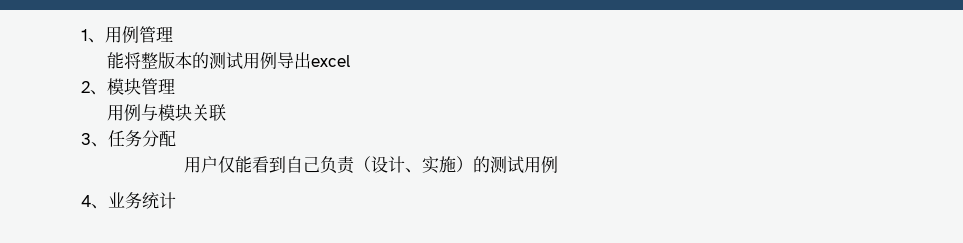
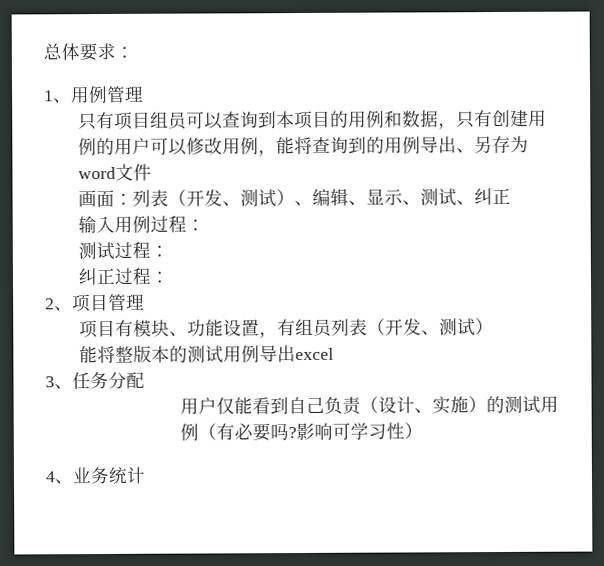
+ 总体要求：
+ 只有项目组员可以查询到本项目的用例和数据，只有创建用例的用户可以修改用例，能将查询到的用例导出、另存为word文件
+ 画面：列表（开发、测试）、编辑、显示、测试、纠正
+ 输入用例过程：
+ 测试过程：
+ 纠正过程：
+ 2、项目管理
+ 项目有模块、功能设置，有组员列表（开发、测试）
- 2、模块管理
- 用例与模块关联
- 用户仅能看到自己负责（设计、实施）的测试用例
+ 用户仅能看到自己负责（设计、实施）的测试用例（有必要吗?影响可学习性）

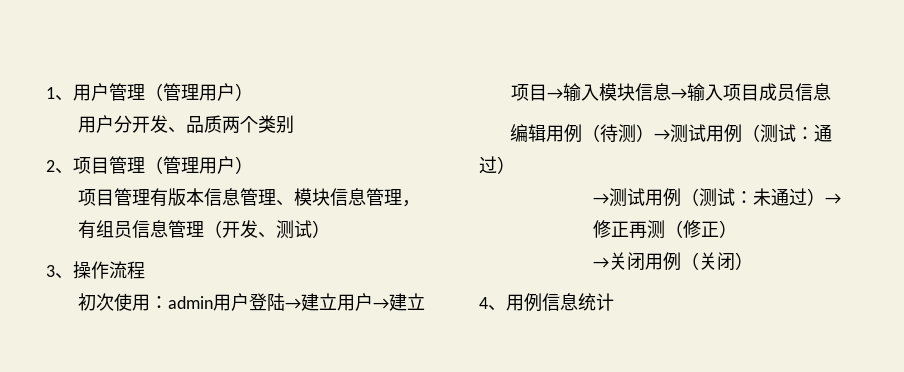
- 总体要求：
- 1、用例管理
- 只有项目组员可以查询到本项目的用例和数据，只有创建用例的用户可以修改用例，能将查询到的用例导出、另存为word文件
- 画面：列表（开发、测试）、编辑、显示、测试、纠正
- 输入用例过程：
- 测试过程：
- 纠正过程：
- 2、项目管理
- 项目有模块、功能设置，有组员列表（开发、测试）
- 能将整版本的测试用例导出excel
- 3、任务分配
- 用户仅能看到自己负责（设计、实施）的测试用例（有必要吗?影响可学习性）
+ 1、用户管理（管理用户）
+ 用户分开发、品质两个类别
+ 2、项目管理（管理用户）
+ 项目管理有版本信息管理、模块信息管理，有组员信息管理（开发、测试）
+ 3、操作流程
+ 初次使用：admin用户登陆→建立用户→建立项目→输入模块信息→输入项目成员信息
+ 编辑用例（待测）→测试用例（测试：通过）
+ →测试用例（测试：未通过）→修正再测（修正）
+ →关闭用例（关闭）
- 4、业务统计
+ 4、用例信息统计

